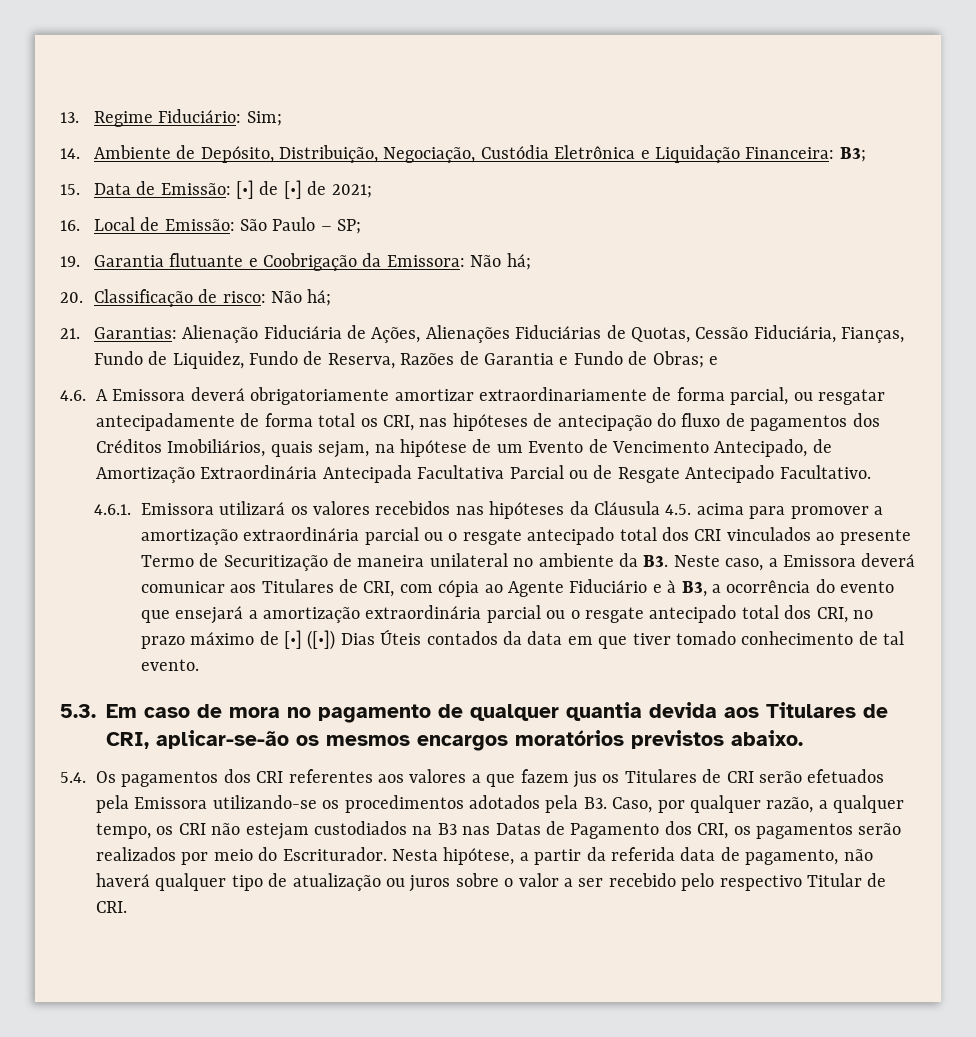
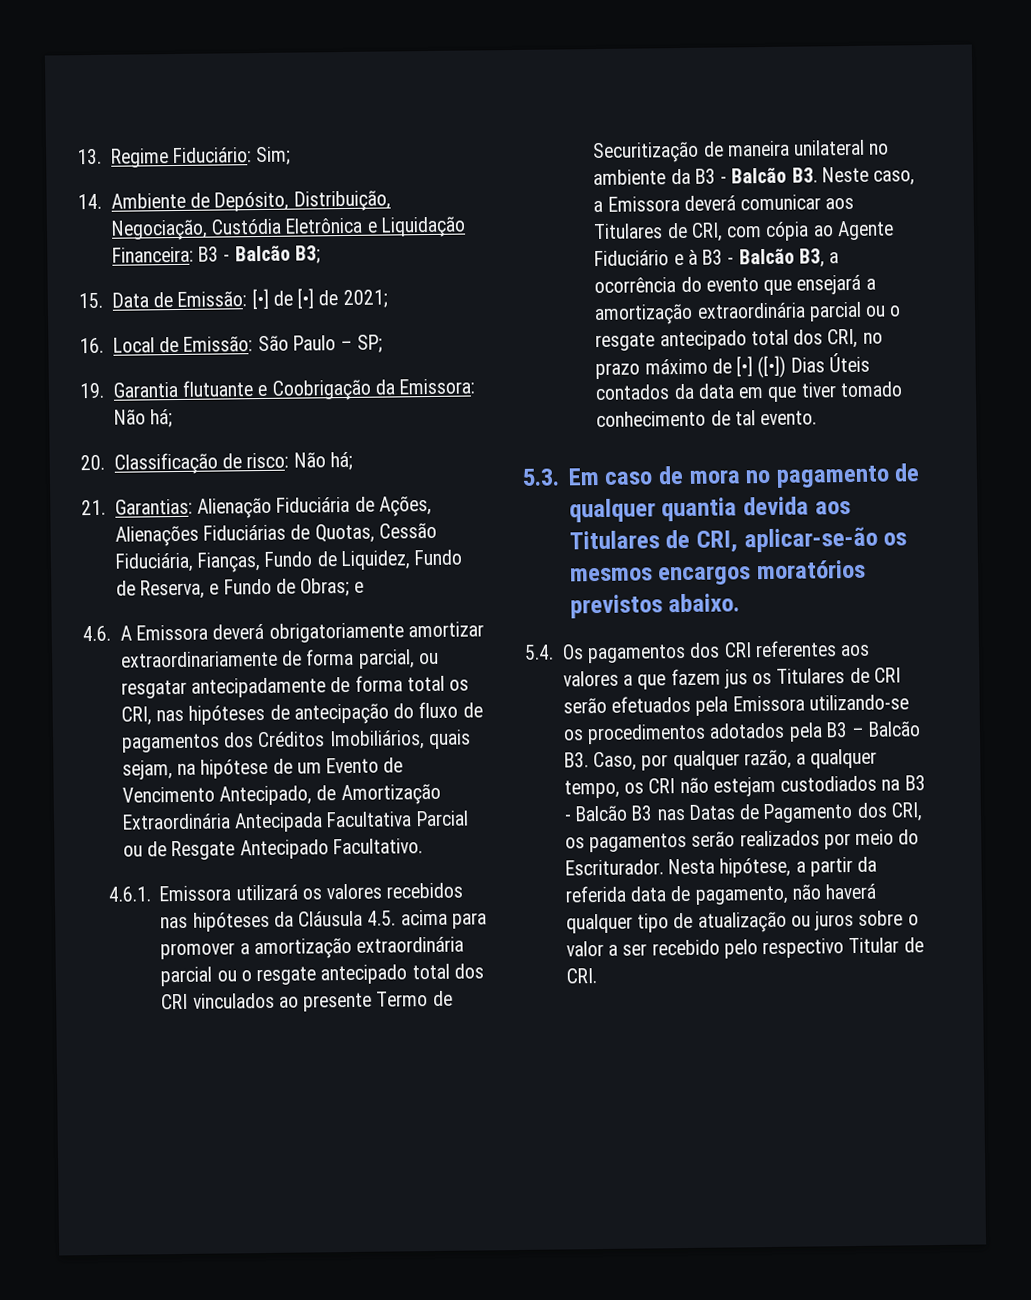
- 14. Ambiente de Depósito, Distribuição, Negociação, Custódia Eletrônica e Liquidação Financeira: B3;
+ 14. Ambiente de Depósito, Distribuição, Negociação, Custódia Eletrônica e Liquidação Financeira: B3 - Balcão B3;
- 21. Garantias: Alienação Fiduciária de Ações, Alienações Fiduciárias de Quotas, Cessão Fiduciária, Fianças, Fundo de Liquidez, Fundo de Reserva, Razões de Garantia e Fundo de Obras; e
+ 21. Garantias: Alienação Fiduciária de Ações, Alienações Fiduciárias de Quotas, Cessão Fiduciária, Fianças, Fundo de Liquidez, Fundo de Reserva, e Fundo de Obras; e
- 4.6.1. Emissora utilizará os valores recebidos nas hipóteses da Cláusula 4.5. acima para promover a amortização extraordinária parcial ou o resgate antecipado total dos CRI vinculados ao presente Termo de Securitização de maneira unilateral no ambiente da B3. Neste caso, a Emissora deverá comunicar aos Titulares de CRI, com cópia ao Agente Fiduciário e à B3, a ocorrência do evento que ensejará a amortização extraordinária parcial ou o resgate antecipado total dos CRI, no prazo máximo de [•] ([•]) Dias Úteis contados da data em que tiver tomado conhecimento de tal evento.
+ 4.6.1. Emissora utilizará os valores recebidos nas hipóteses da Cláusula 4.5. acima para promover a amortização extraordinária parcial ou o resgate antecipado total dos CRI vinculados ao presente Termo de Securitização de maneira unilateral no ambiente da B3 - Balcão B3. Neste caso, a Emissora deverá comunicar aos Titulares de CRI, com cópia ao Agente Fiduciário e à B3 - Balcão B3, a ocorrência do evento que ensejará a amortização extraordinária parcial ou o resgate antecipado total dos CRI, no prazo máximo de [•] ([•]) Dias Úteis contados da data em que tiver tomado conhecimento de tal evento.
- 5.4. Os pagamentos dos CRI referentes aos valores a que fazem jus os Titulares de CRI serão efetuados pela Emissora utilizando-se os procedimentos adotados pela B3. Caso, por qualquer razão, a qualquer tempo, os CRI não estejam custodiados na B3 nas Datas de Pagamento dos CRI, os pagamentos serão realizados por meio do Escriturador.
+ 5.4. Os pagamentos dos CRI referentes aos valores a que fazem jus os Titulares de CRI serão efetuados pela Emissora utilizando-se os procedimentos adotados pela B3 – Balcão B3. Caso, por qualquer razão, a qualquer tempo, os CRI não estejam custodiados na B3 - Balcão B3 nas Datas de Pagamento dos CRI, os pagamentos serão realizados por meio do Escriturador.

